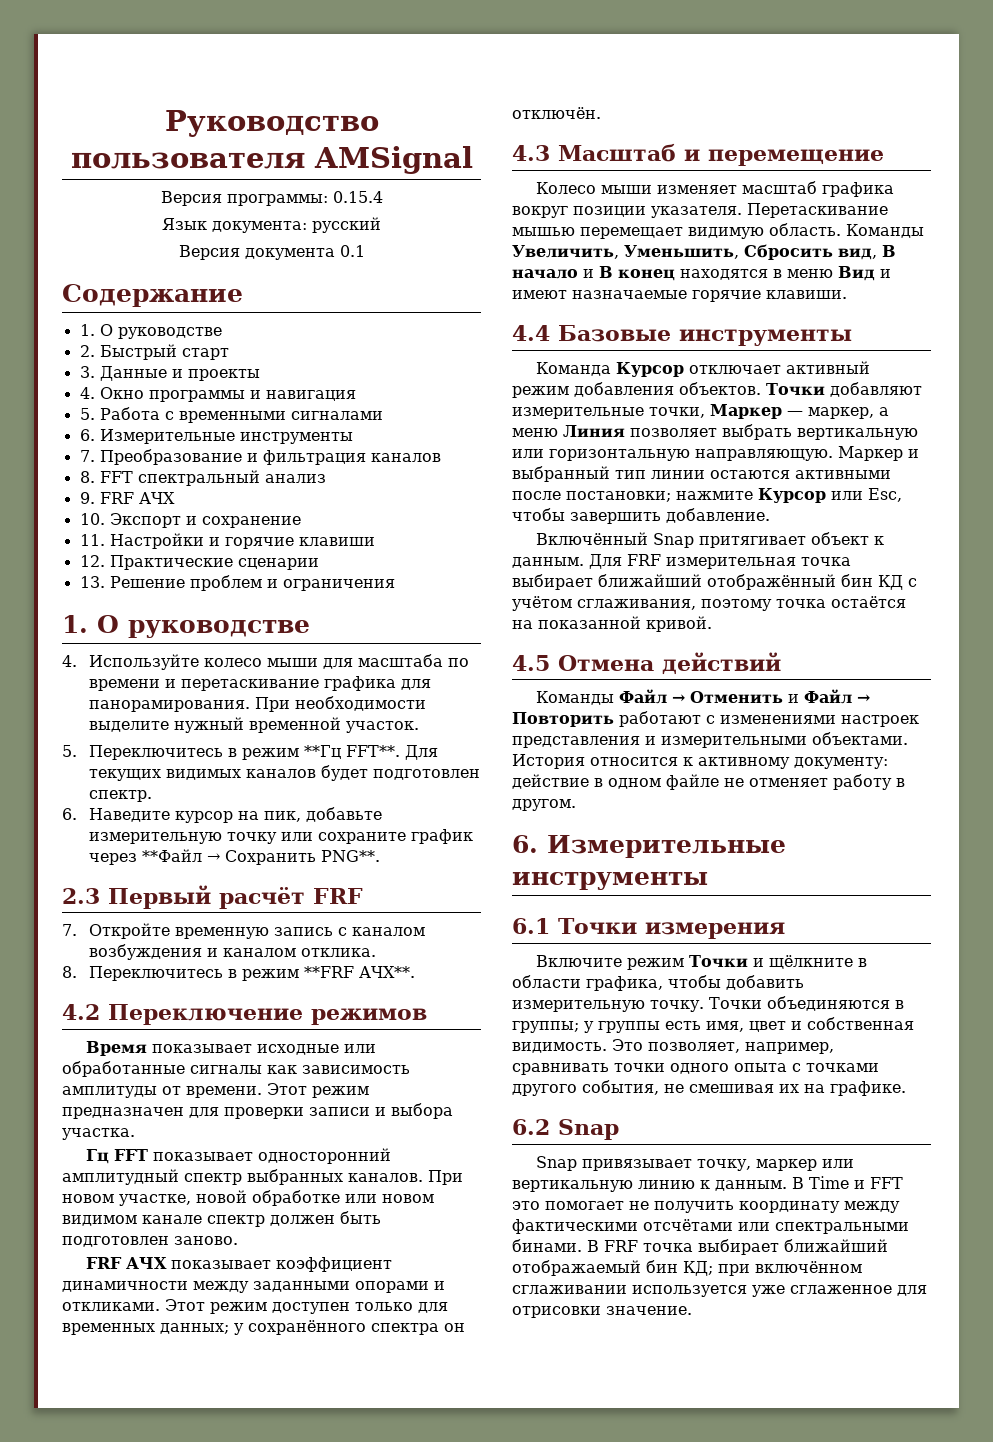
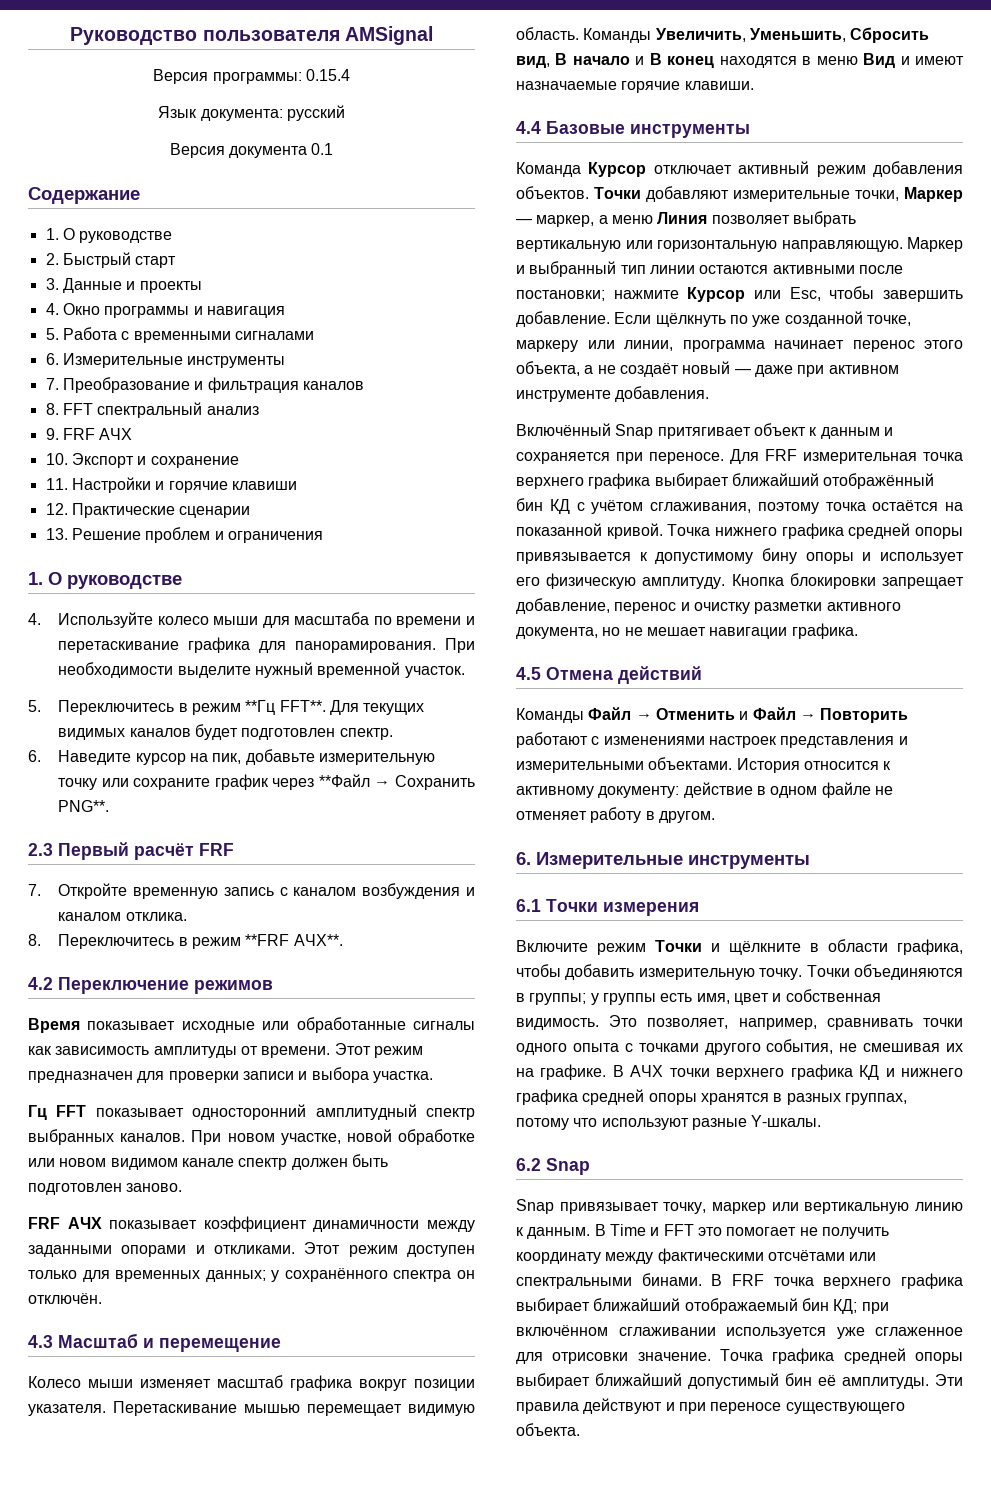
+ Если щёлкнуть по уже созданной точке, маркеру или линии, программа начинает перенос этого объекта, а не создаёт новый — даже при активном инструменте добавления.
- Включённый Snap притягивает объект к данным.
+ Включённый Snap притягивает объект к данным и сохраняется при переносе.
- Для FRF измерительная точка выбирает ближайший отображённый бин КД с учётом сглаживания, поэтому точка остаётся на показанной кривой.
+ Для FRF измерительная точка верхнего графика выбирает ближайший отображённый бин КД с учётом сглаживания, поэтому точка остаётся на показанной кривой. Точка нижнего графика средней опоры привязывается к допустимому бину опоры и использует его физическую амплитуду. Кнопка блокировки запрещает добавление, перенос и очистку разметки активного документа, но не мешает навигации графика.
+ В АЧХ точки верхнего графика КД и нижнего графика средней опоры хранятся в разных группах, потому что используют разные Y-шкалы.
- В FRF точка выбирает ближайший отображаемый бин КД; при включённом сглаживании используется уже сглаженное для отрисовки значение.
+ В FRF точка верхнего графика выбирает ближайший отображаемый бин КД; при включённом сглаживании используется уже сглаженное для отрисовки значение.
+ Точка графика средней опоры выбирает ближайший допустимый бин её амплитуды. Эти правила действуют и при переносе существующего объекта.

